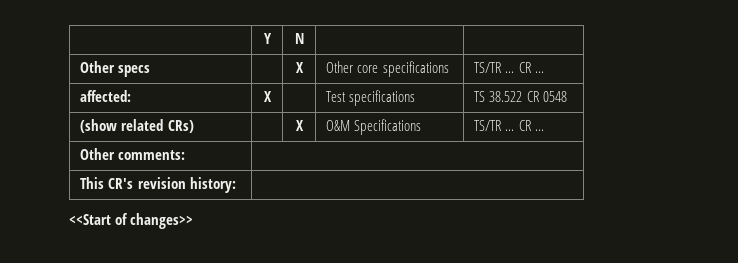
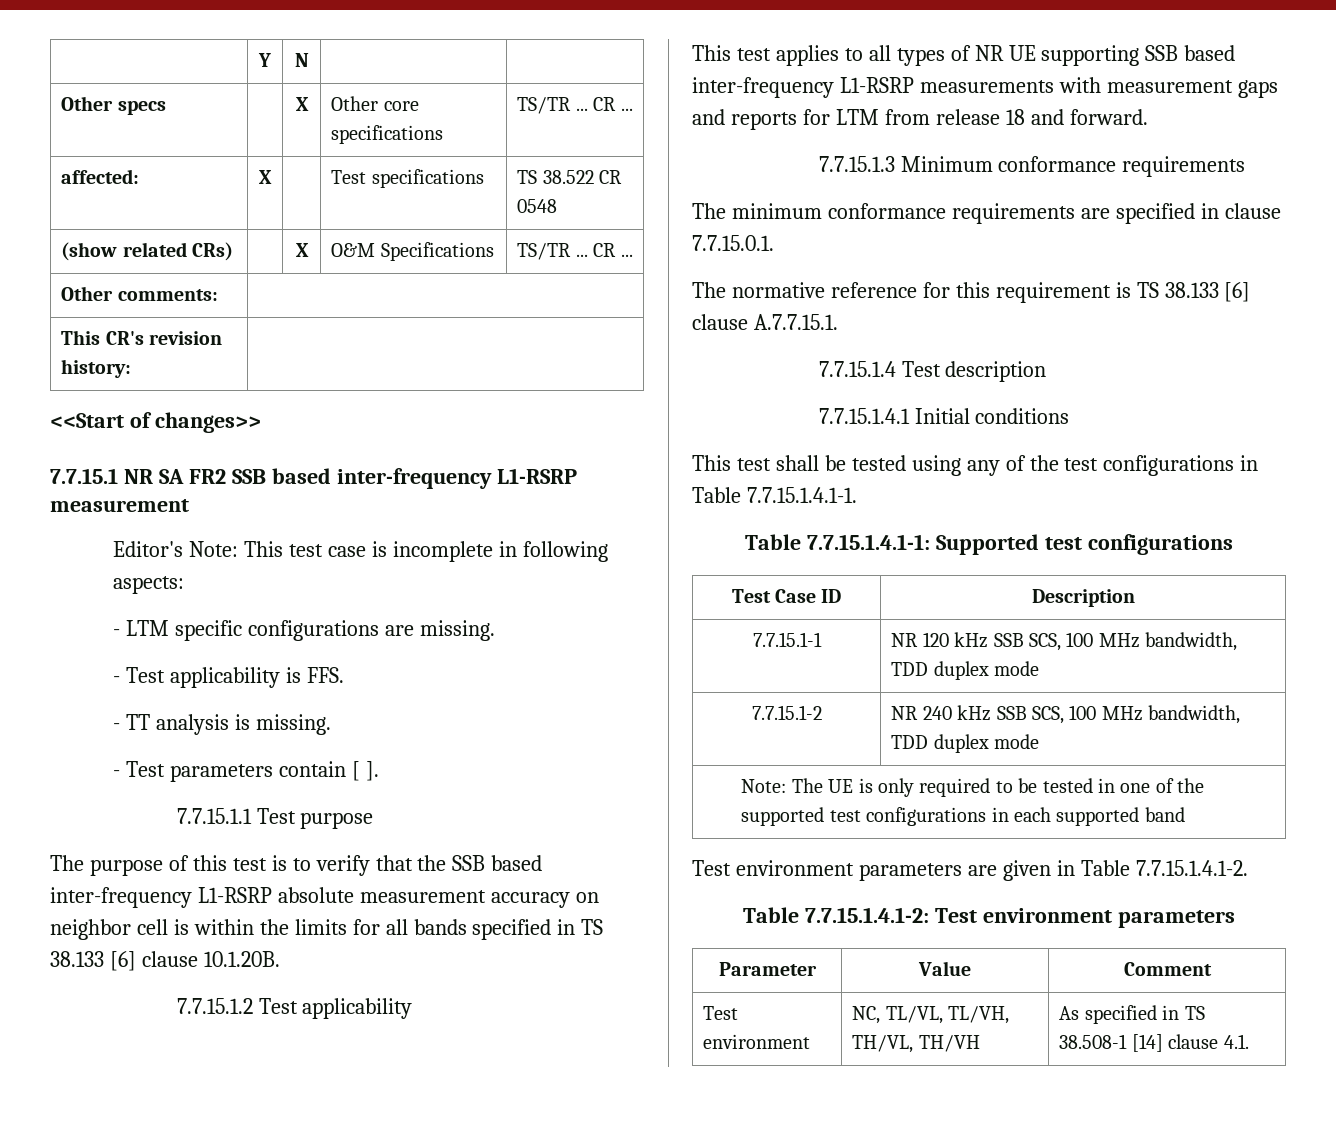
+ 7.7.15.1 NR SA FR2 SSB based inter-frequency L1-RSRP measurement
+ Editor's Note: This test case is incomplete in following aspects:
+ - LTM specific configurations are missing.
+ - Test applicability is FFS.
+ - TT analysis is missing.
+ - Test parameters contain [ ].
+ 7.7.15.1.1 Test purpose
+ The purpose of this test is to verify that the SSB based inter-frequency L1-RSRP absolute measurement accuracy on neighbor cell is within the limits for all bands specified in TS 38.133 [6] clause 10.1.20B.
+ 7.7.15.1.2 Test applicability
+ This test applies to all types of NR UE supporting SSB based inter-frequency L1-RSRP measurements with measurement gaps and reports for LTM from release 18 and forward.
+ 7.7.15.1.3 Minimum conformance requirements
+ The minimum conformance requirements are specified in clause 7.7.15.0.1.
+ The normative reference for this requirement is TS 38.133 [6] clause A.7.7.15.1.
+ 7.7.15.1.4 Test description
+ 7.7.15.1.4.1 Initial conditions
+ This test shall be tested using any of the test configurations in Table 7.7.15.1.4.1-1.
+ Table 7.7.15.1.4.1-1: Supported test configurations
+ Test Case ID | Description
+ 7.7.15.1-1 | NR 120 kHz SSB SCS, 100 MHz bandwidth, TDD duplex mode
+ 7.7.15.1-2 | NR 240 kHz SSB SCS, 100 MHz bandwidth, TDD duplex mode
+ Note: The UE is only required to be tested in one of the supported test configurations in each supported band
+ Test environment parameters are given in Table 7.7.15.1.4.1-2.
+ Table 7.7.15.1.4.1-2: Test environment parameters
+ Parameter | Value | Comment
+ Test environment | NC, TL/VL, TL/VH, TH/VL, TH/VH | As specified in TS 38.508-1 [14] clause 4.1.

